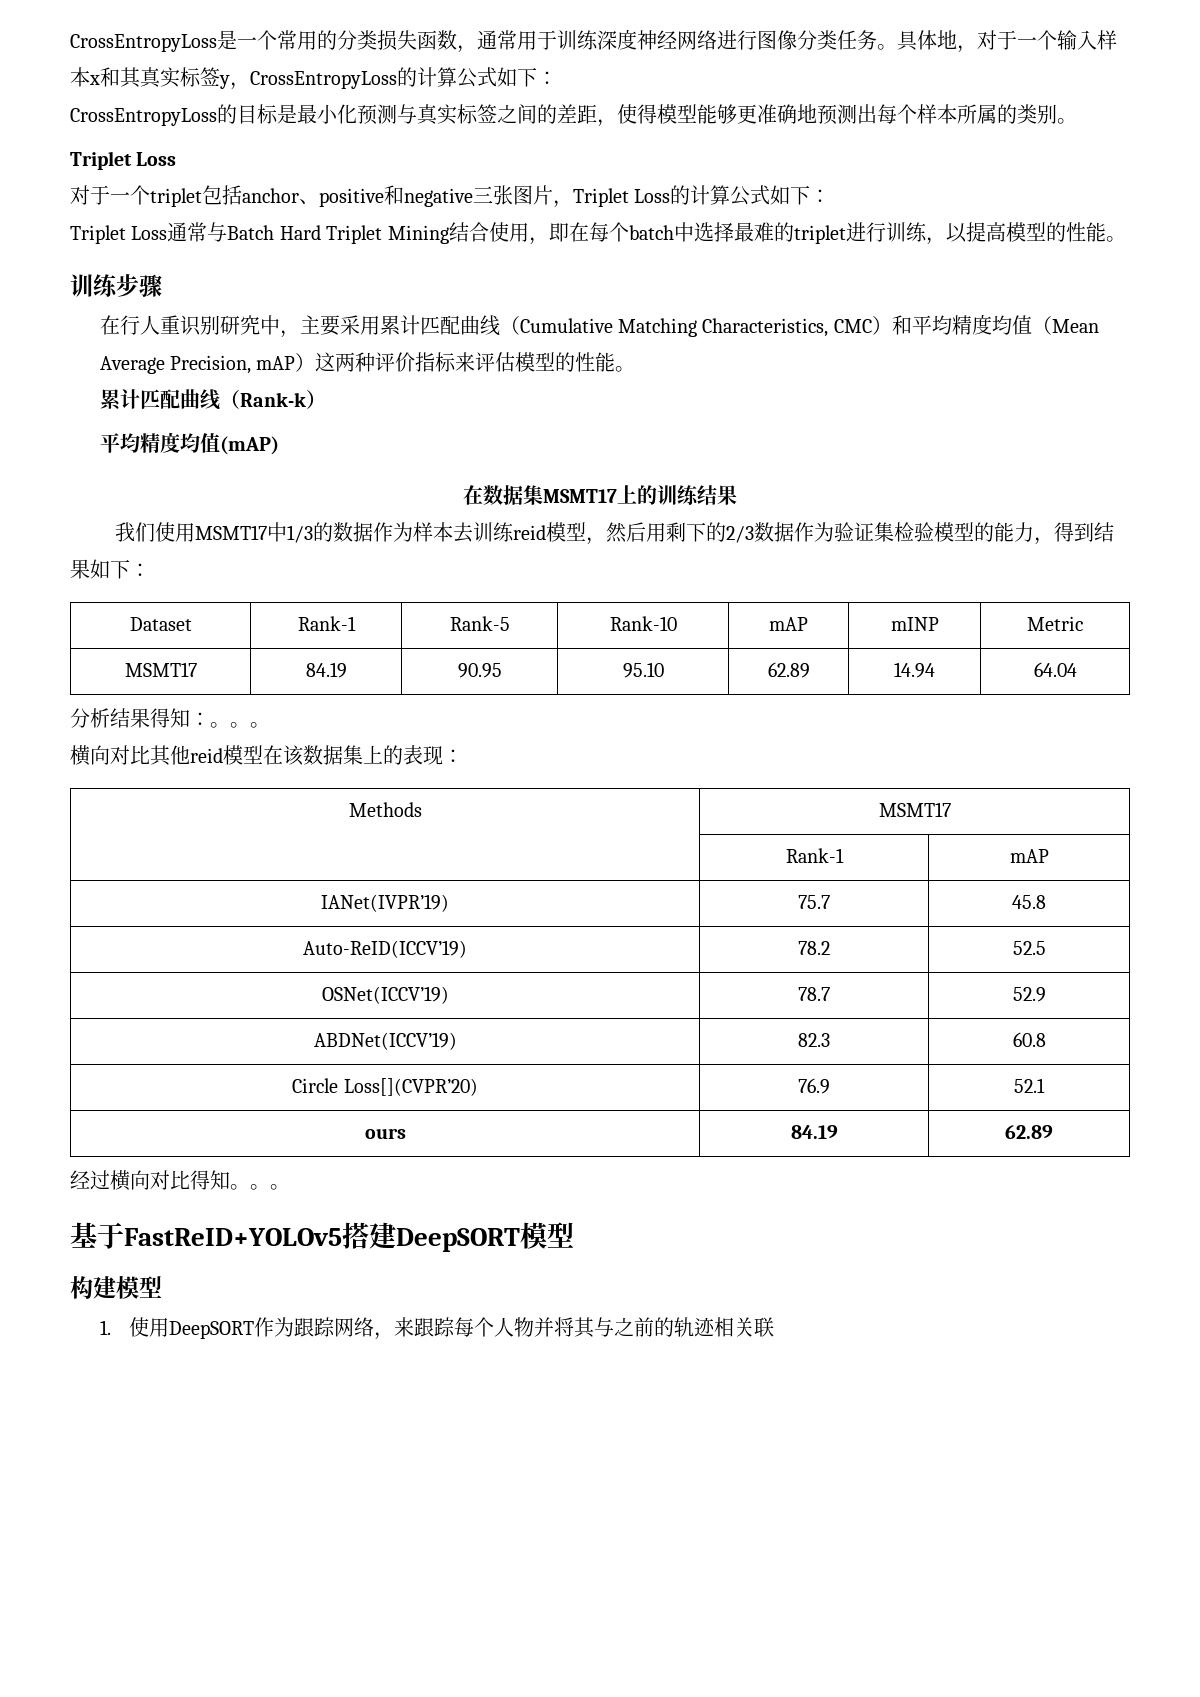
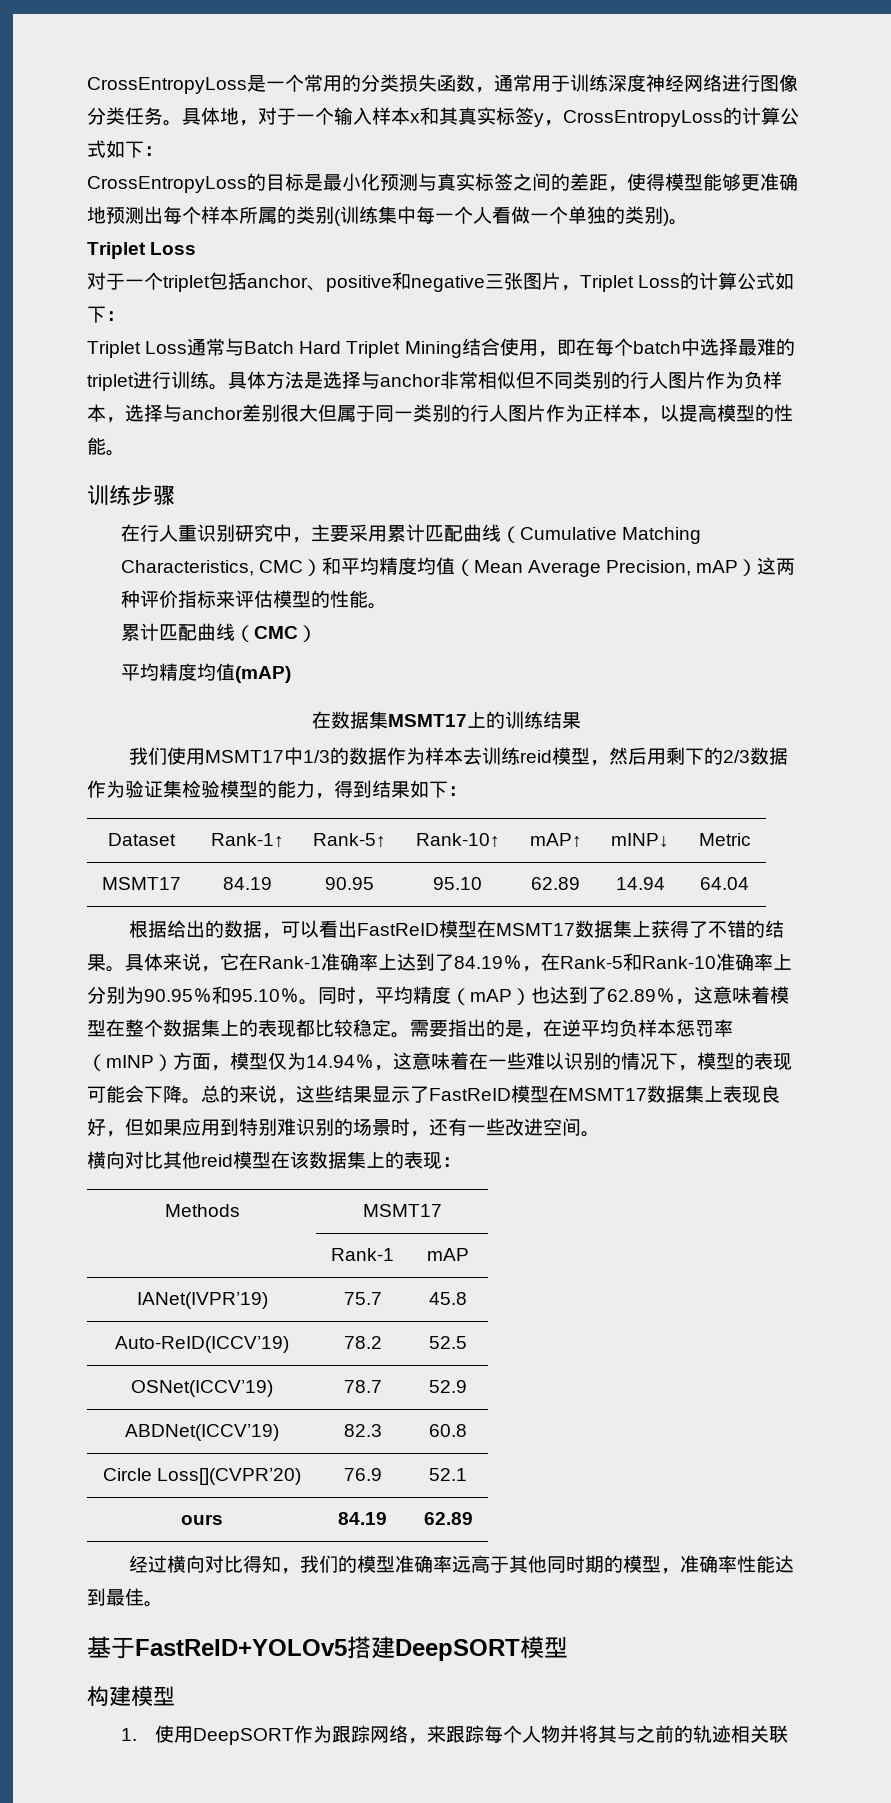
- CrossEntropyLoss的目标是最小化预测与真实标签之间的差距，使得模型能够更准确地预测出每个样本所属的类别。
+ CrossEntropyLoss的目标是最小化预测与真实标签之间的差距，使得模型能够更准确地预测出每个样本所属的类别(训练集中每一个人看做一个单独的类别)。
- Triplet Loss通常与Batch Hard Triplet Mining结合使用，即在每个batch中选择最难的triplet进行训练，以提高模型的性能。
+ Triplet Loss通常与Batch Hard Triplet Mining结合使用，即在每个batch中选择最难的triplet进行训练。具体方法是选择与anchor非常相似但不同类别的行人图片作为负样本，选择与anchor差别很大但属于同一类别的行人图片作为正样本，以提高模型的性能。
- 累计匹配曲线（Rank-k）
+ 累计匹配曲线（CMC）
- Dataset | Rank-1 | Rank-5 | Rank-10 | mAP | mINP | Metric
+ Dataset | Rank-1↑ | Rank-5↑ | Rank-10↑ | mAP↑ | mINP↓ | Metric
- 分析结果得知：。。。
+ 根据给出的数据，可以看出FastReID模型在MSMT17数据集上获得了不错的结果。具体来说，它在Rank-1准确率上达到了84.19％，在Rank-5和Rank-10准确率上分别为90.95％和95.10％。同时，平均精度（mAP）也达到了62.89％，这意味着模型在整个数据集上的表现都比较稳定。需要指出的是，在逆平均负样本惩罚率（mINP）方面，模型仅为14.94％，这意味着在一些难以识别的情况下，模型的表现可能会下降。总的来说，这些结果显示了FastReID模型在MSMT17数据集上表现良好，但如果应用到特别难识别的场景时，还有一些改进空间。
- 经过横向对比得知。。。
+ 经过横向对比得知，我们的模型准确率远高于其他同时期的模型，准确率性能达到最佳。

